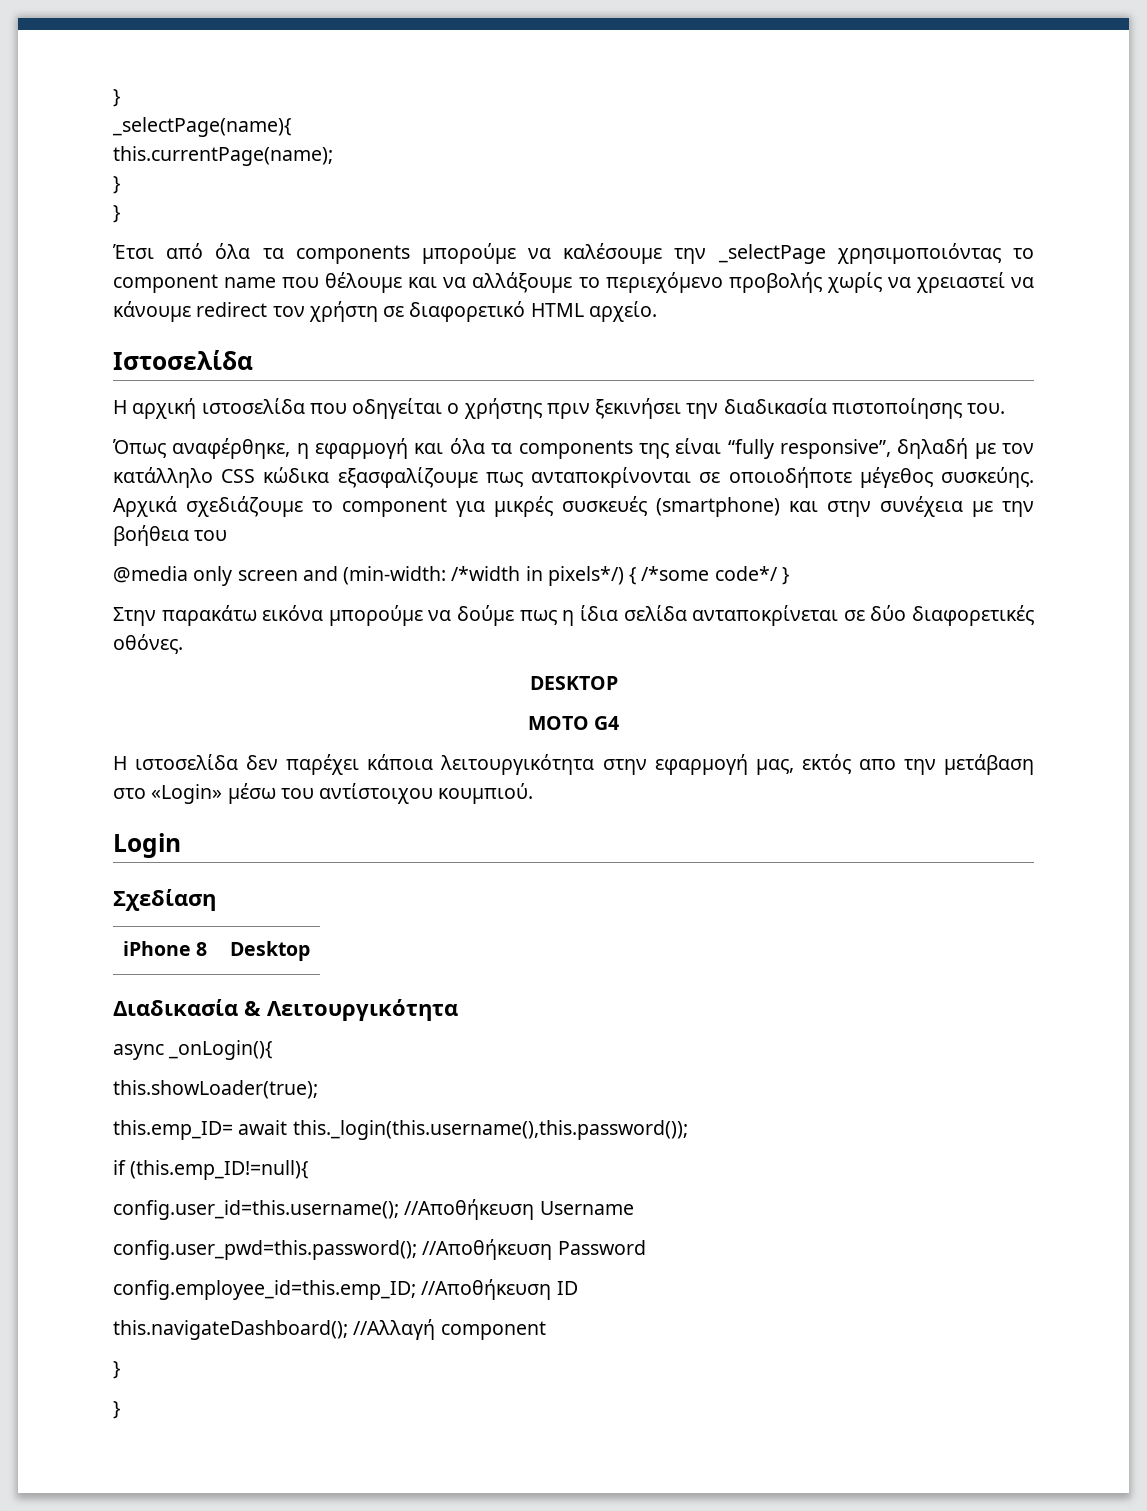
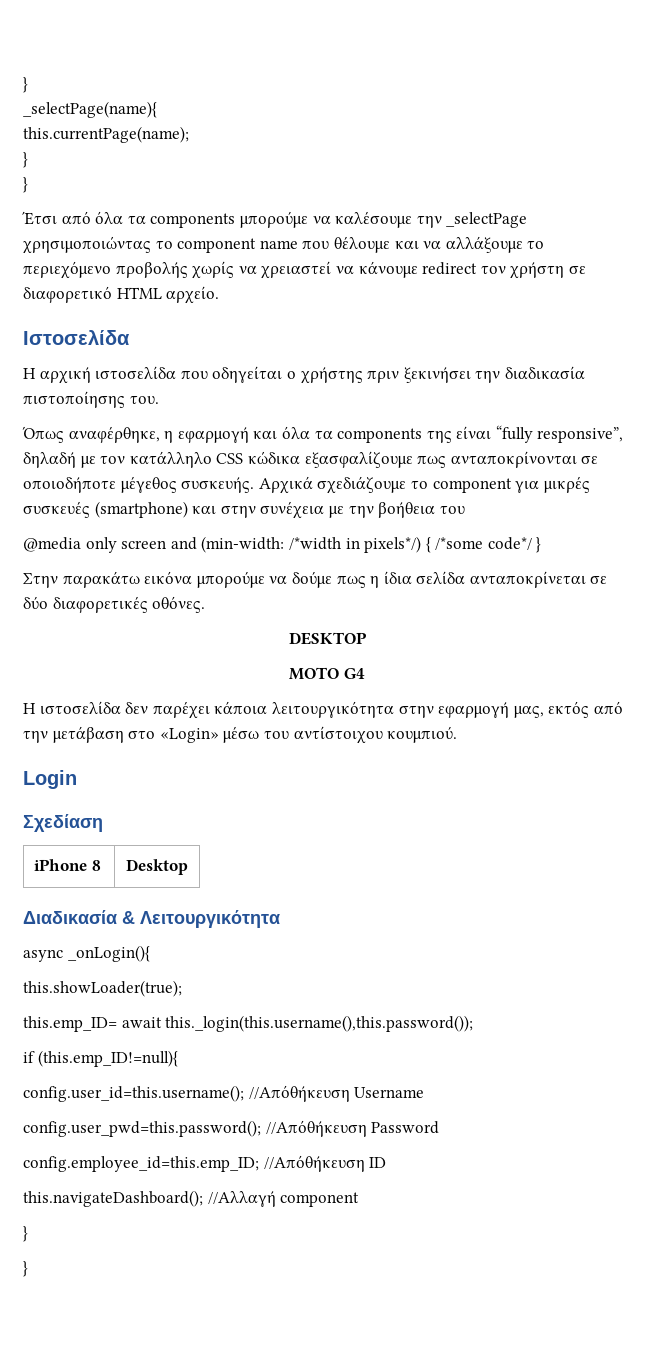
- Έτσι από όλα τα components μπορούμε να καλέσουμε την _selectPage χρησιμοποιόντας το component name που θέλουμε και να αλλάξουμε το περιεχόμενο προβολής χωρίς να χρειαστεί να κάνουμε redirect τον χρήστη σε διαφορετικό HTML αρχείο.
+ Έτσι από όλα τα components μπορούμε να καλέσουμε την _selectPage χρησιμοποιώντας το component name που θέλουμε και να αλλάξουμε το περιεχόμενο προβολής χωρίς να χρειαστεί να κάνουμε redirect τον χρήστη σε διαφορετικό HTML αρχείο.
- Όπως αναφέρθηκε, η εφαρμογή και όλα τα components της είναι “fully responsive”, δηλαδή με τον κατάλληλο CSS κώδικα εξασφαλίζουμε πως ανταποκρίνονται σε οποιoδήποτε μέγεθος συσκεύης.
+ Όπως αναφέρθηκε, η εφαρμογή και όλα τα components της είναι “fully responsive”, δηλαδή με τον κατάλληλο CSS κώδικα εξασφαλίζουμε πως ανταποκρίνονται σε οποιoδήποτε μέγεθος συσκευής.
- Η ιστοσελίδα δεν παρέχει κάποια λειτουργικότητα στην εφαρμογή μας, εκτός απο την μετάβαση στο «Login» μέσω του αντίστοιχου κουμπιού.
+ Η ιστοσελίδα δεν παρέχει κάποια λειτουργικότητα στην εφαρμογή μας, εκτός από την μετάβαση στο «Login» μέσω του αντίστοιχου κουμπιού.
- config.user_id=this.username(); //Αποθήκευση Username
+ config.user_id=this.username(); //Απόθήκευση Username
- config.user_pwd=this.password(); //Αποθήκευση Password
+ config.user_pwd=this.password(); //Απόθήκευση Password
- config.employee_id=this.emp_ID; //Αποθήκευση ID
+ config.employee_id=this.emp_ID; //Απόθήκευση ID

